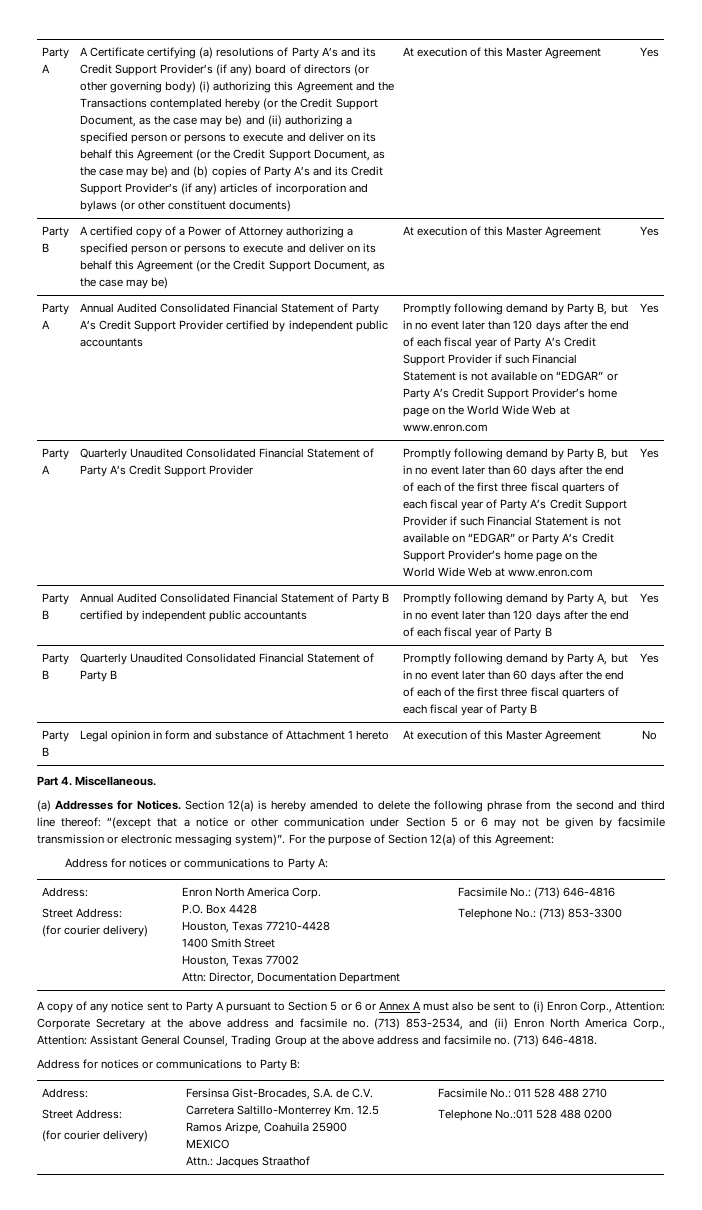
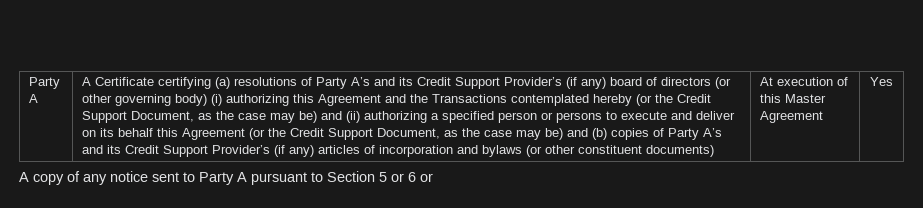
- Party B | A certified copy of a Power of Attorney authorizing a specified person or persons to execute and deliver on its behalf this Agreement (or the Credit Support Document, as the case may be) | At execution of this Master Agreement | Yes
- Party A | Annual Audited Consolidated Financial Statement of Party A’s Credit Support Provider certified by independent public accountants | Promptly following demand by Party B, but in no event later than 120 days after the end of each fiscal year of Party A’s Credit Support Provider if such Financial Statement is not available on “EDGAR” or Party A’s Credit Support Provider’s home page on the World Wide Web at www.enron.com | Yes
- Party A | Quarterly Unaudited Consolidated Financial Statement of Party A’s Credit Support Provider | Promptly following demand by Party B, but in no event later than 60 days after the end of each of the first three fiscal quarters of each fiscal year of Party A’s Credit Support Provider if such Financial Statement is not available on “EDGAR” or Party A’s Credit Support Provider’s home page on the World Wide Web at www.enron.com | Yes
- Party B | Annual Audited Consolidated Financial Statement of Party B certified by independent public accountants | Promptly following demand by Party A, but in no event later than 120 days after the end of each fiscal year of Party B | Yes
- Party B | Quarterly Unaudited Consolidated Financial Statement of Party B | Promptly following demand by Party A, but in no event later than 60 days after the end of each of the first three fiscal quarters of each fiscal year of Party B | Yes
- Party B | Legal opinion in form and substance of Attachment 1 hereto | At execution of this Master Agreement | No
- Part 4. Miscellaneous.
- (a) Addresses for Notices. Section 12(a) is hereby amended to delete the following phrase from the second and third line thereof: “(except that a notice or other communication under Section 5 or 6 may not be given by facsimile transmission or electronic messaging system)”. For the purpose of Section 12(a) of this Agreement:
- Address for notices or communications to Party A:
- Address:
- Street Address:
- (for courier delivery) | Enron North America Corp.
- P.O. Box 4428
- Houston, Texas 77210-4428
- 1400 Smith Street
- Houston, Texas 77002
- Attn: Director, Documentation Department | Facsimile No.: (713) 646-4816
- Telephone No.: (713) 853-3300
- A copy of any notice sent to Party A pursuant to Section 5 or 6 or Annex A must also be sent to (i) Enron Corp., Attention: Corporate Secretary at the above address and facsimile no. (713) 853-2534, and (ii) Enron North America Corp., Attention: Assistant General Counsel, Trading Group at the above address and facsimile no. (713) 646-4818.
- Address for notices or communications to Party B:
- Address:
- Street Address:
- (for courier delivery) | Fersinsa Gist-Brocades, S.A. de C.V.
- Carretera Saltillo-Monterrey Km. 12.5
- Ramos Arizpe, Coahuila 25900
- MEXICO
- Attn.: Jacques Straathof | Facsimile No.: 011 528 488 2710
- Telephone No.:011 528 488 0200
+ A copy of any notice sent to Party A pursuant to Section 5 or 6 or

